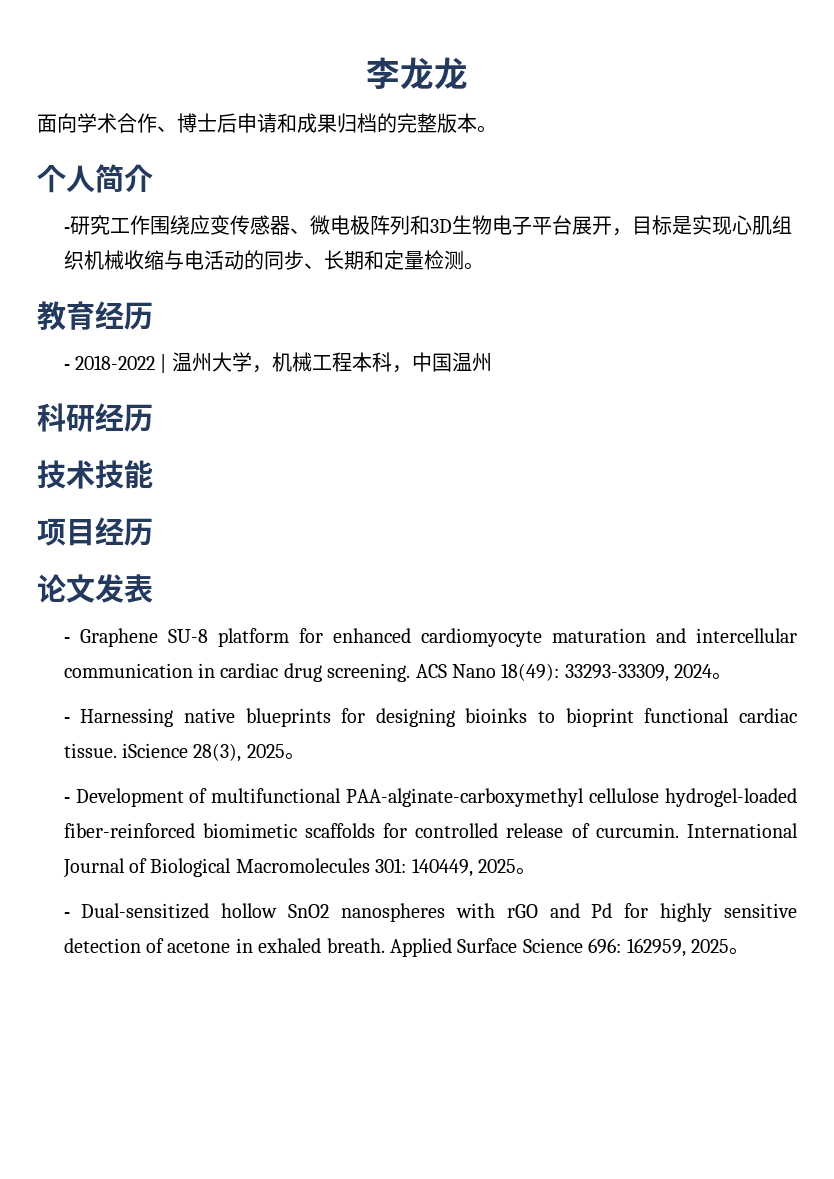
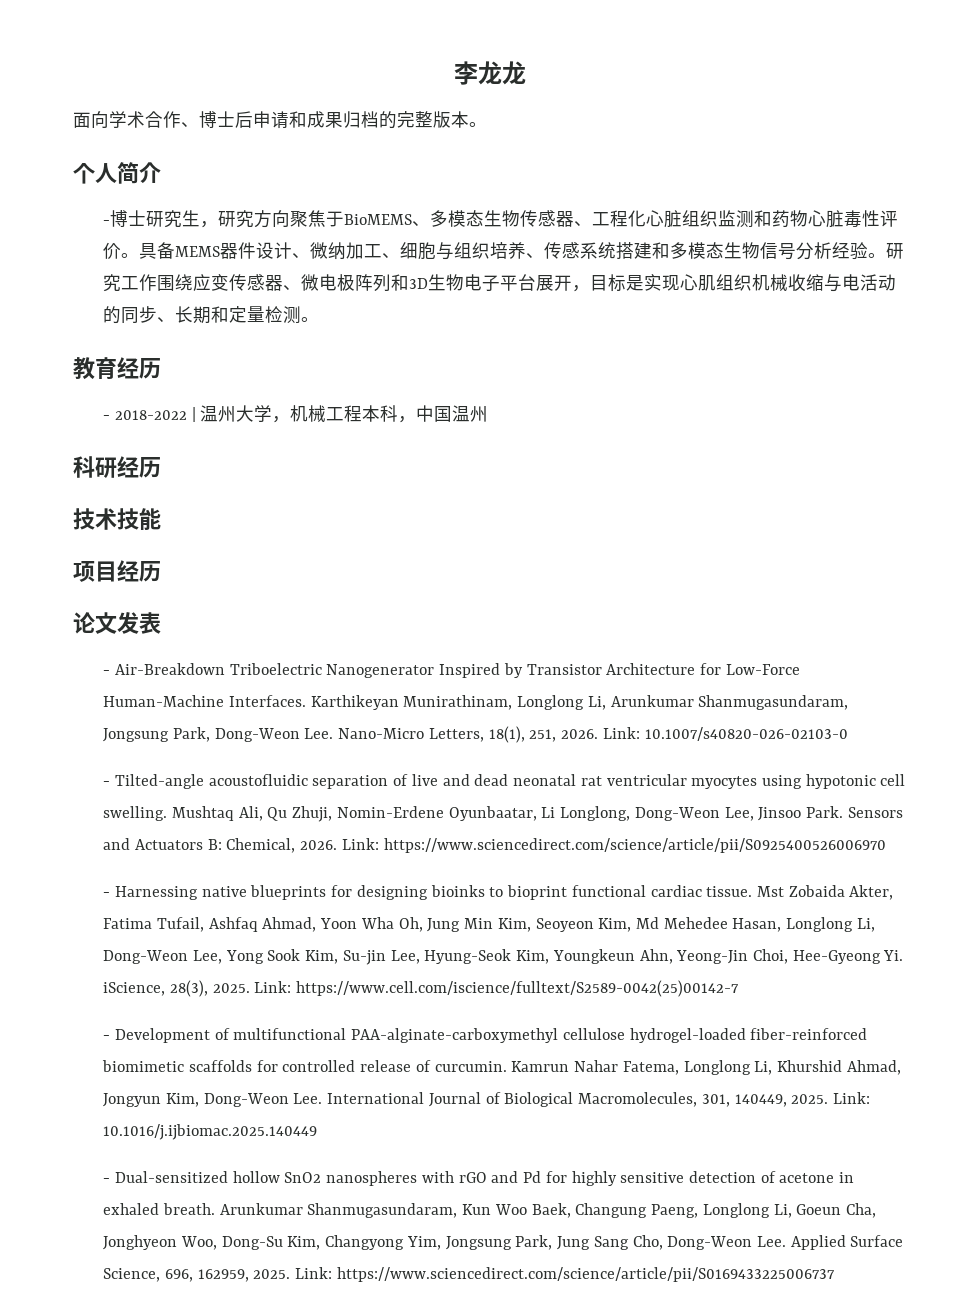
- -研究工作围绕应变传感器、微电极阵列和3D生物电子平台展开，目标是实现心肌组织机械收缩与电活动的同步、长期和定量检测。
+ -博士研究生，研究方向聚焦于BioMEMS、多模态生物传感器、工程化心脏组织监测和药物心脏毒性评价。具备MEMS器件设计、微纳加工、细胞与组织培养、传感系统搭建和多模态生物信号分析经验。研究工作围绕应变传感器、微电极阵列和3D生物电子平台展开，目标是实现心肌组织机械收缩与电活动的同步、长期和定量检测。
- - Graphene SU-8 platform for enhanced cardiomyocyte maturation and intercellular communication in cardiac drug screening. ACS Nano 18(49): 33293-33309, 2024。
+ - Air-Breakdown Triboelectric Nanogenerator Inspired by Transistor Architecture for Low-Force Human-Machine Interfaces. Karthikeyan Munirathinam, Longlong Li, Arunkumar Shanmugasundaram, Jongsung Park, Dong-Weon Lee. Nano-Micro Letters, 18(1), 251, 2026. Link: 10.1007/s40820-026-02103-0
+ - Tilted-angle acoustofluidic separation of live and dead neonatal rat ventricular myocytes using hypotonic cell swelling. Mushtaq Ali, Qu Zhuji, Nomin-Erdene Oyunbaatar, Li Longlong, Dong-Weon Lee, Jinsoo Park. Sensors and Actuators B: Chemical, 2026. Link: https://www.sciencedirect.com/science/article/pii/S0925400526006970
- - Harnessing native blueprints for designing bioinks to bioprint functional cardiac tissue. iScience 28(3), 2025。
+ - Harnessing native blueprints for designing bioinks to bioprint functional cardiac tissue. Mst Zobaida Akter, Fatima Tufail, Ashfaq Ahmad, Yoon Wha Oh, Jung Min Kim, Seoyeon Kim, Md Mehedee Hasan, Longlong Li, Dong-Weon Lee, Yong Sook Kim, Su-jin Lee, Hyung-Seok Kim, Youngkeun Ahn, Yeong-Jin Choi, Hee-Gyeong Yi. iScience, 28(3), 2025. Link: https://www.cell.com/iscience/fulltext/S2589-0042(25)00142-7
- International Journal of Biological Macromolecules 301: 140449, 2025。
+ Kamrun Nahar Fatema, Longlong Li, Khurshid Ahmad, Jongyun Kim, Dong-Weon Lee. International Journal of Biological Macromolecules, 301, 140449, 2025. Link: 10.1016/j.ijbiomac.2025.140449
- Applied Surface Science 696: 162959, 2025。
+ Arunkumar Shanmugasundaram, Kun Woo Baek, Changung Paeng, Longlong Li, Goeun Cha, Jonghyeon Woo, Dong-Su Kim, Changyong Yim, Jongsung Park, Jung Sang Cho, Dong-Weon Lee. Applied Surface Science, 696, 162959, 2025. Link: https://www.sciencedirect.com/science/article/pii/S0169433225006737

